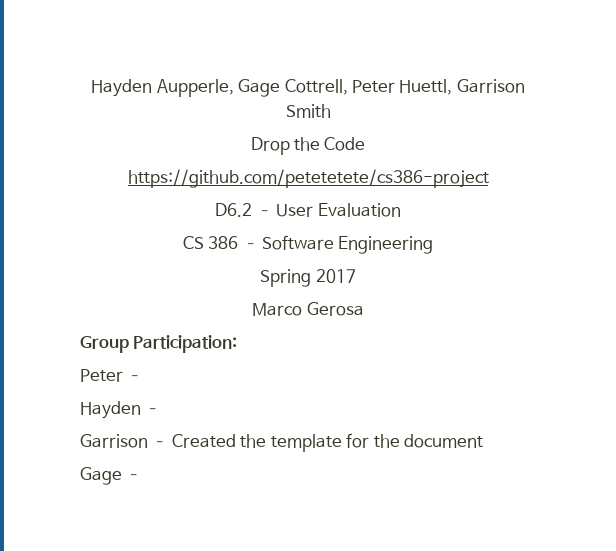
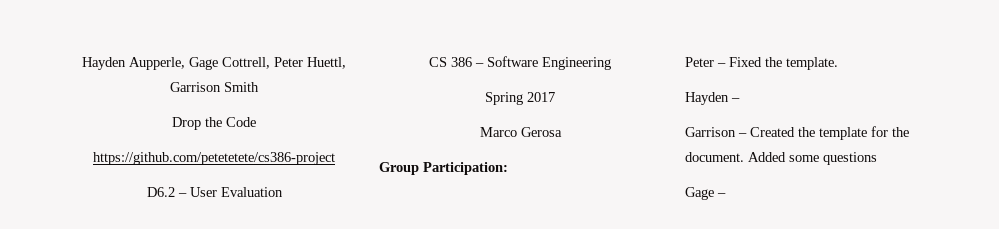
- Peter –
+ Peter – Fixed the template.
- Garrison – Created the template for the document
+ Garrison – Created the template for the document. Added some questions

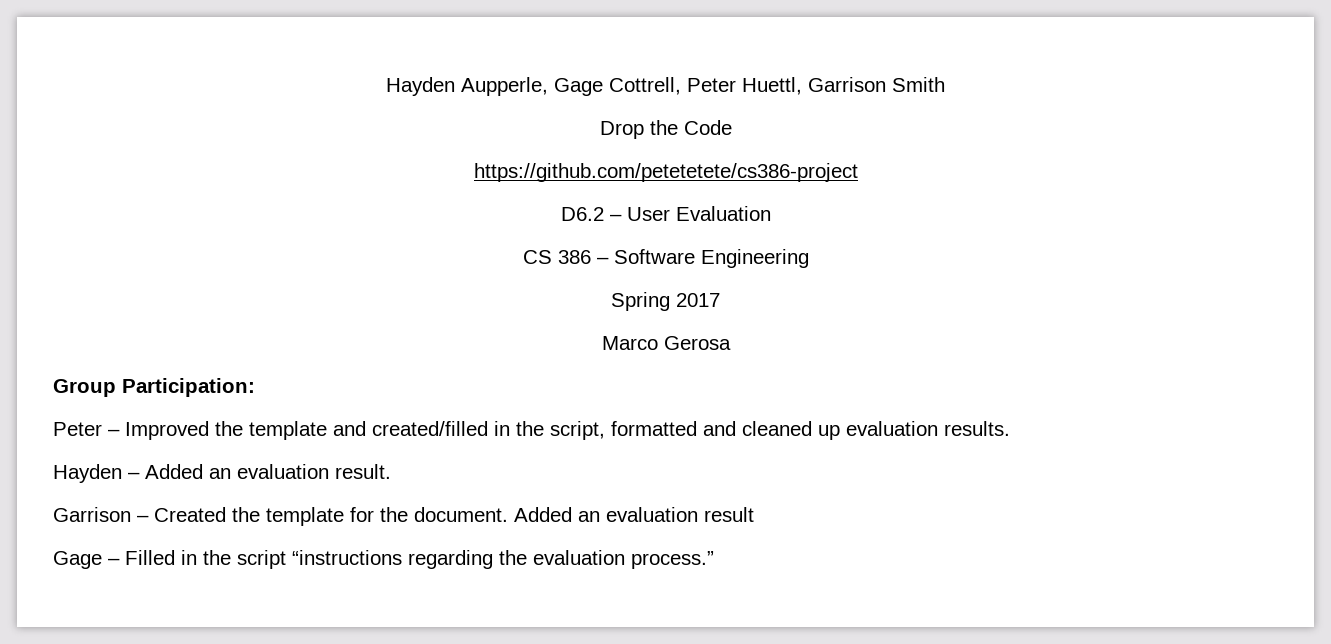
- Peter – Fixed the template.
- Hayden –
+ Peter – Improved the template and created/filled in the script, formatted and cleaned up evaluation results.
+ Hayden – Added an evaluation result.
- Added some questions
+ Added an evaluation result
- Gage –
+ Gage – Filled in the script “instructions regarding the evaluation process.”

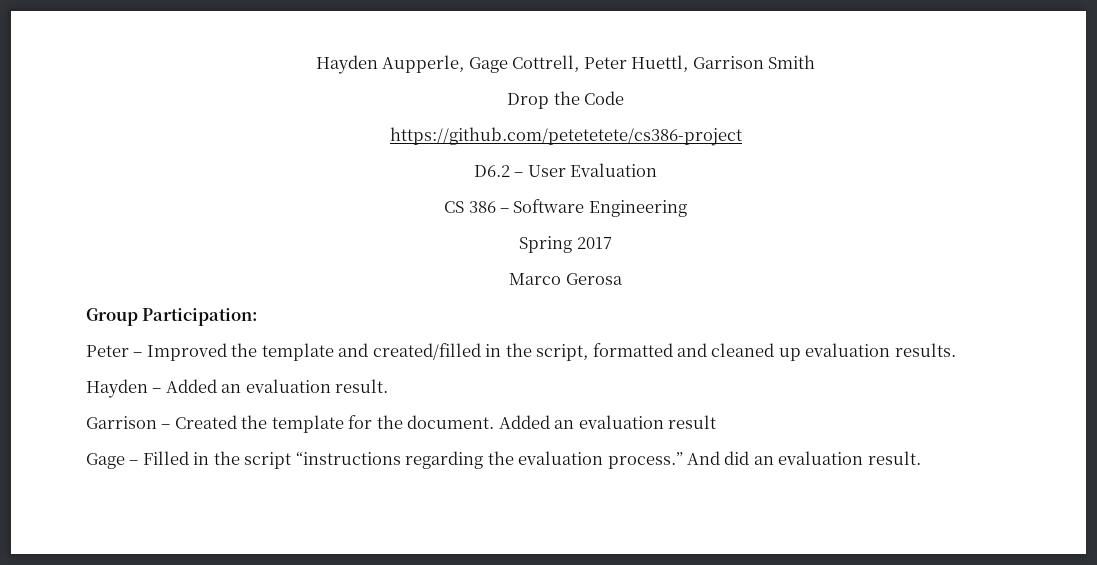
+ And did an evaluation result.

